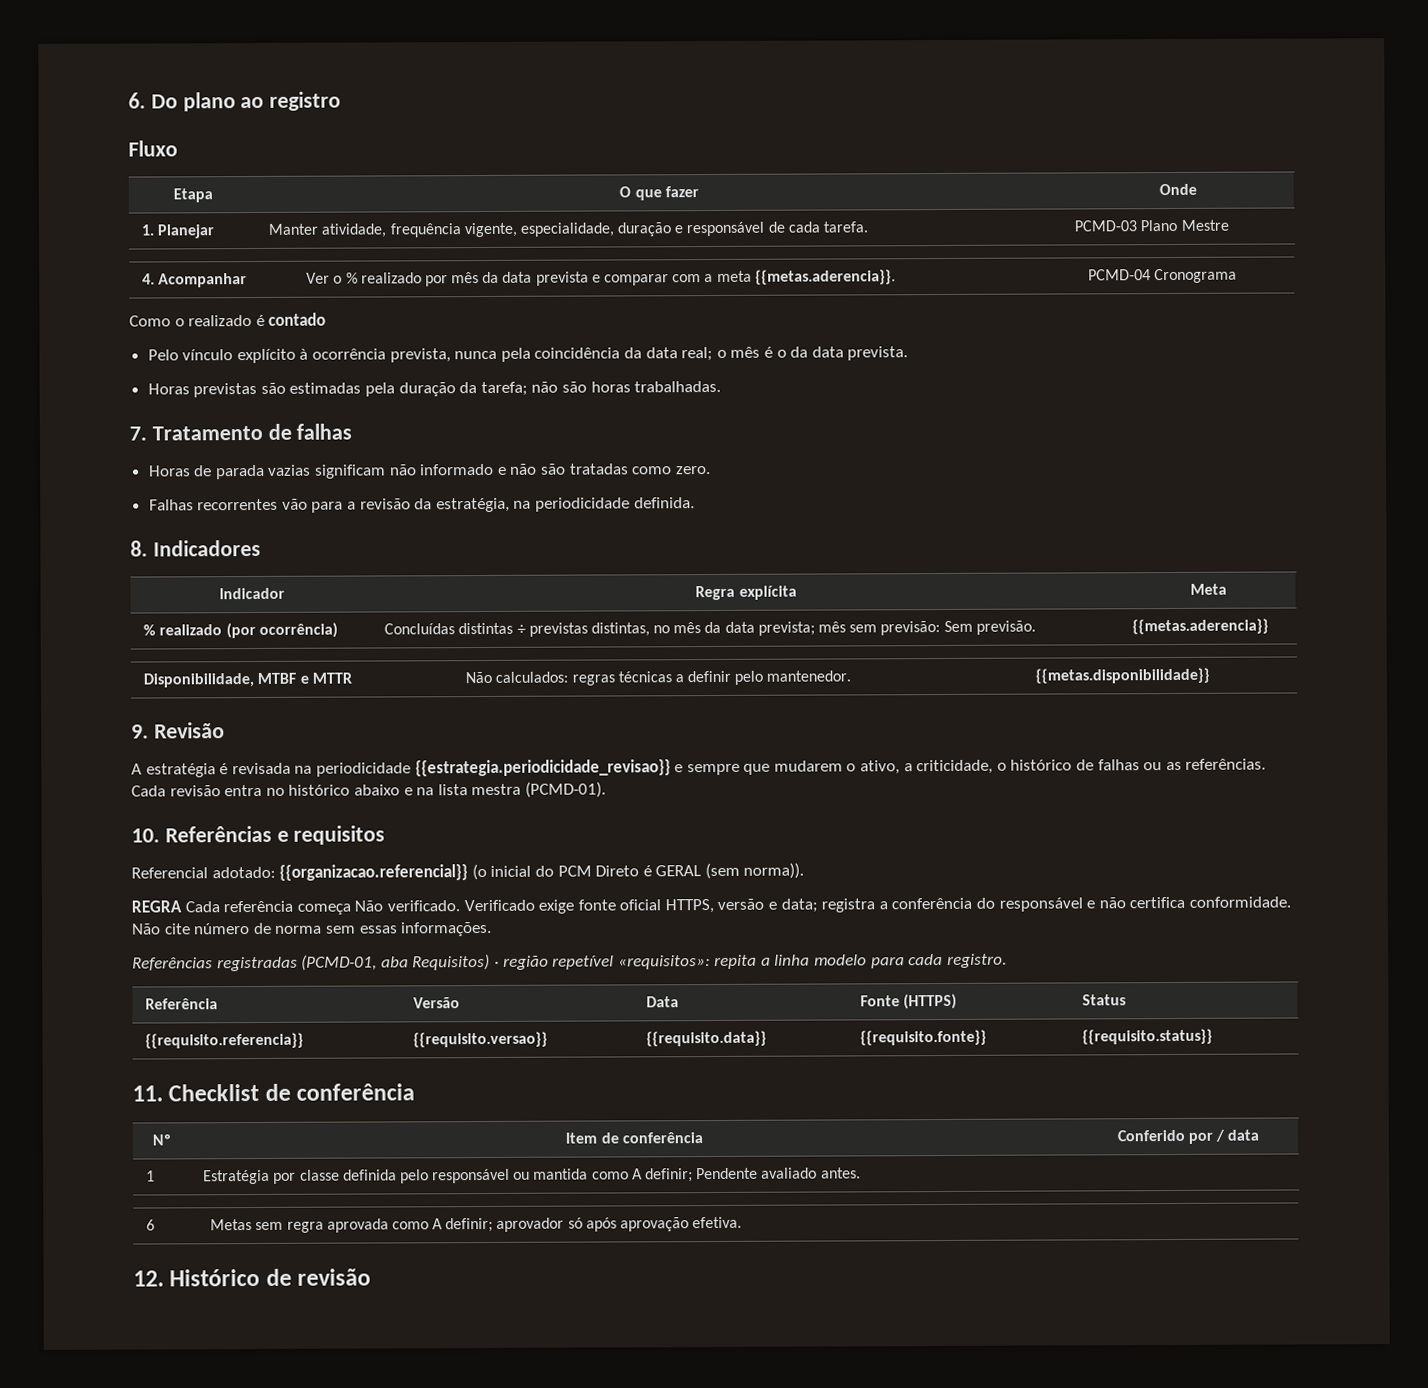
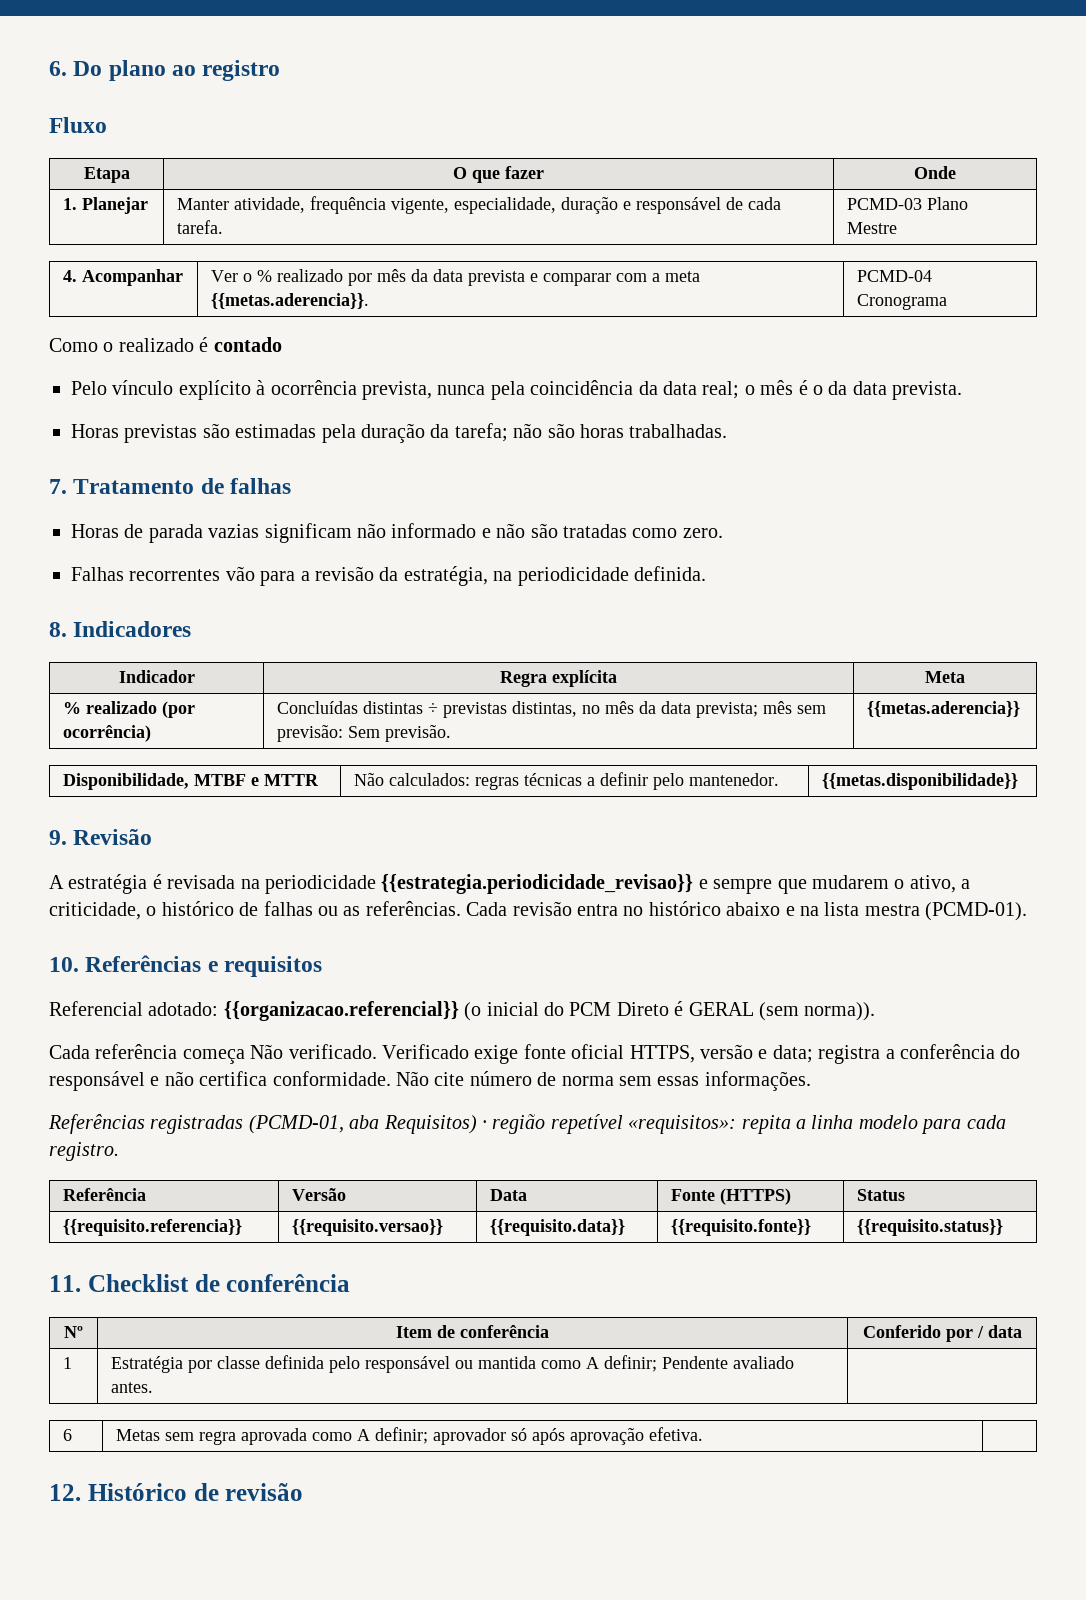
- REGRA Cada referência começa Não verificado.
+ Cada referência começa Não verificado.

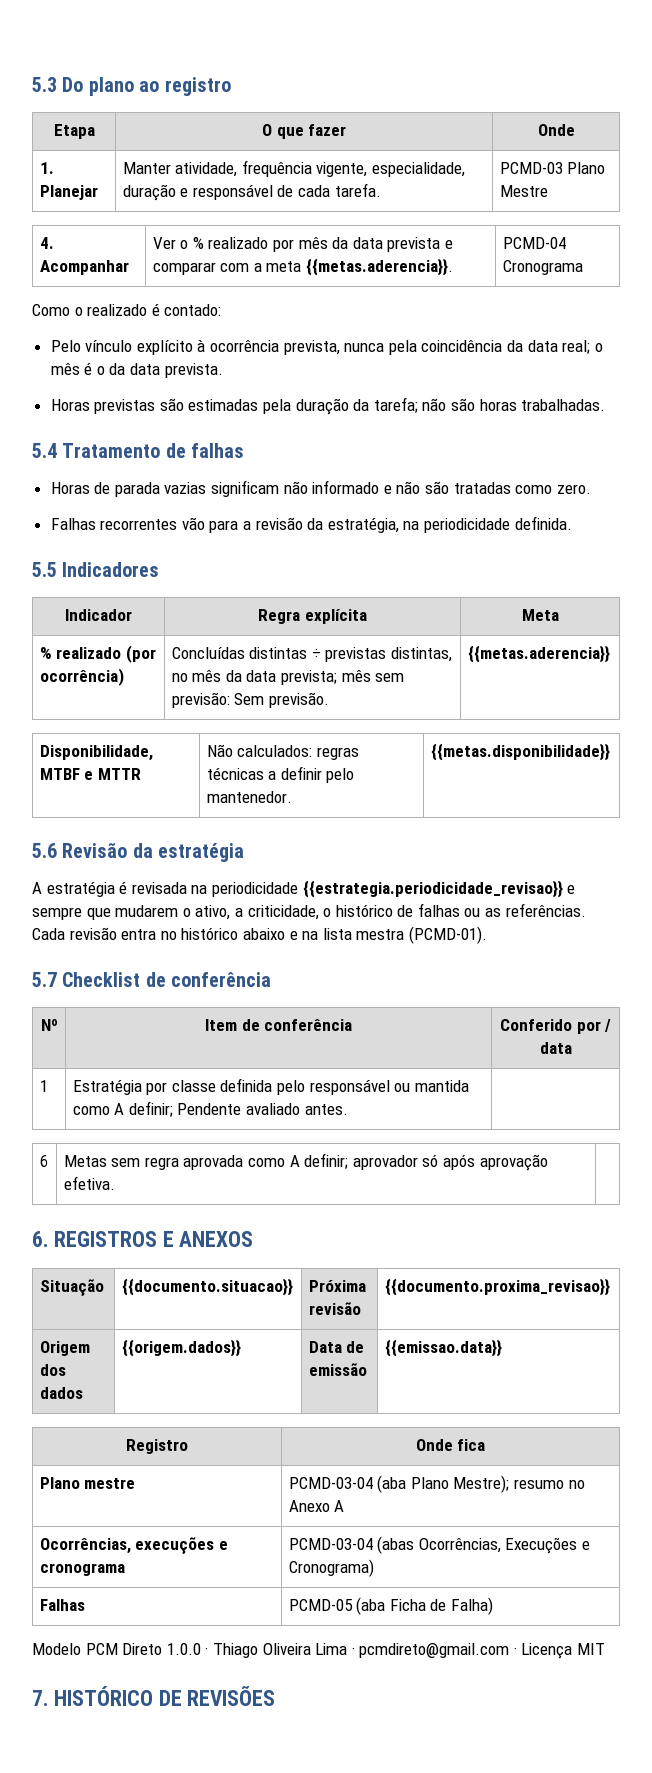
- 6. Do plano ao registro
+ 5.3 Do plano ao registro
- Fluxo
- Como o realizado é contado
+ Como o realizado é contado:
- 7. Tratamento de falhas
+ 5.4 Tratamento de falhas
- 8. Indicadores
+ 5.5 Indicadores
- 9. Revisão
+ 5.6 Revisão da estratégia
- 10. Referências e requisitos
- Referencial adotado: {{organizacao.referencial}} (o inicial do PCM Direto é GERAL (sem norma)).
- Cada referência começa Não verificado. Verificado exige fonte oficial HTTPS, versão e data; registra a conferência do responsável e não certifica conformidade. Não cite número de norma sem essas informações.
- Referências registradas (PCMD-01, aba Requisitos) · região repetível «requisitos»: repita a linha modelo para cada registro.
- Referência | Versão | Data | Fonte (HTTPS) | Status
- {{requisito.referencia}} | {{requisito.versao}} | {{requisito.data}} | {{requisito.fonte}} | {{requisito.status}}
- 11. Checklist de conferência
+ 5.7 Checklist de conferência
- 12. Histórico de revisão
+ 6. REGISTROS E ANEXOS
+ Situação | {{documento.situacao}} | Próxima revisão | {{documento.proxima_revisao}}
+ Origem dos dados | {{origem.dados}} | Data de emissão | {{emissao.data}}
+ Registro | Onde fica
+ Plano mestre | PCMD-03-04 (aba Plano Mestre); resumo no Anexo A
+ Ocorrências, execuções e cronograma | PCMD-03-04 (abas Ocorrências, Execuções e Cronograma)
+ Falhas | PCMD-05 (aba Ficha de Falha)
+ Modelo PCM Direto 1.0.0 · Thiago Oliveira Lima · pcmdireto@gmail.com · Licença MIT
+ 7. HISTÓRICO DE REVISÕES

